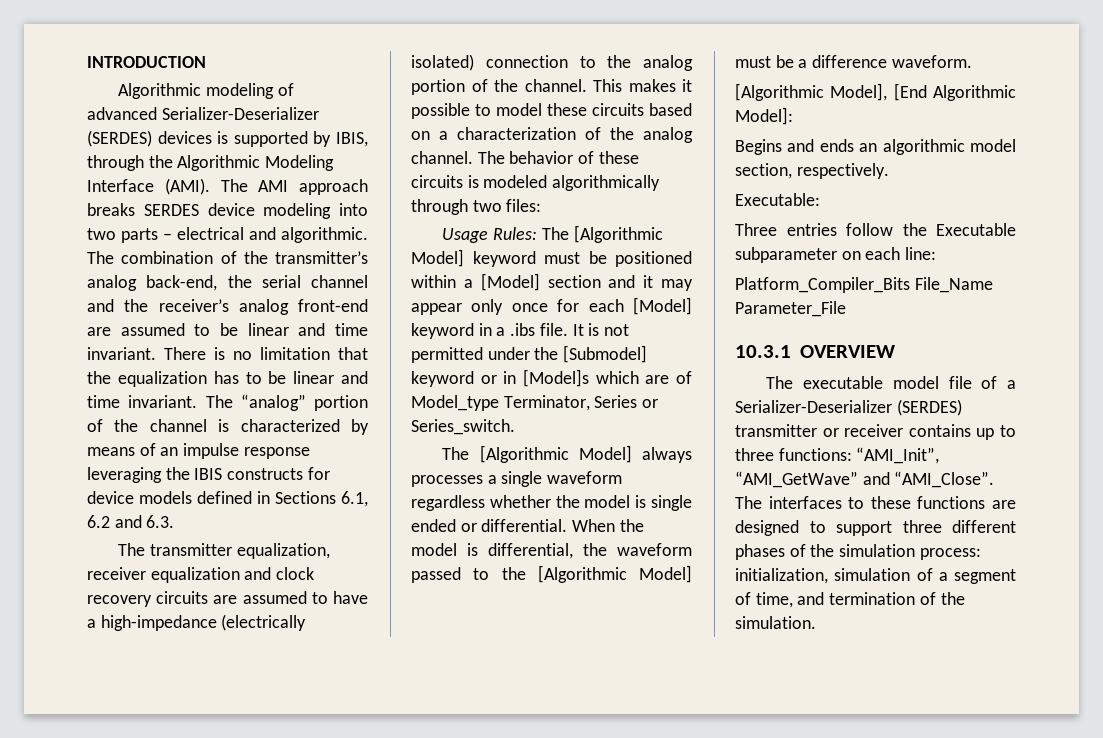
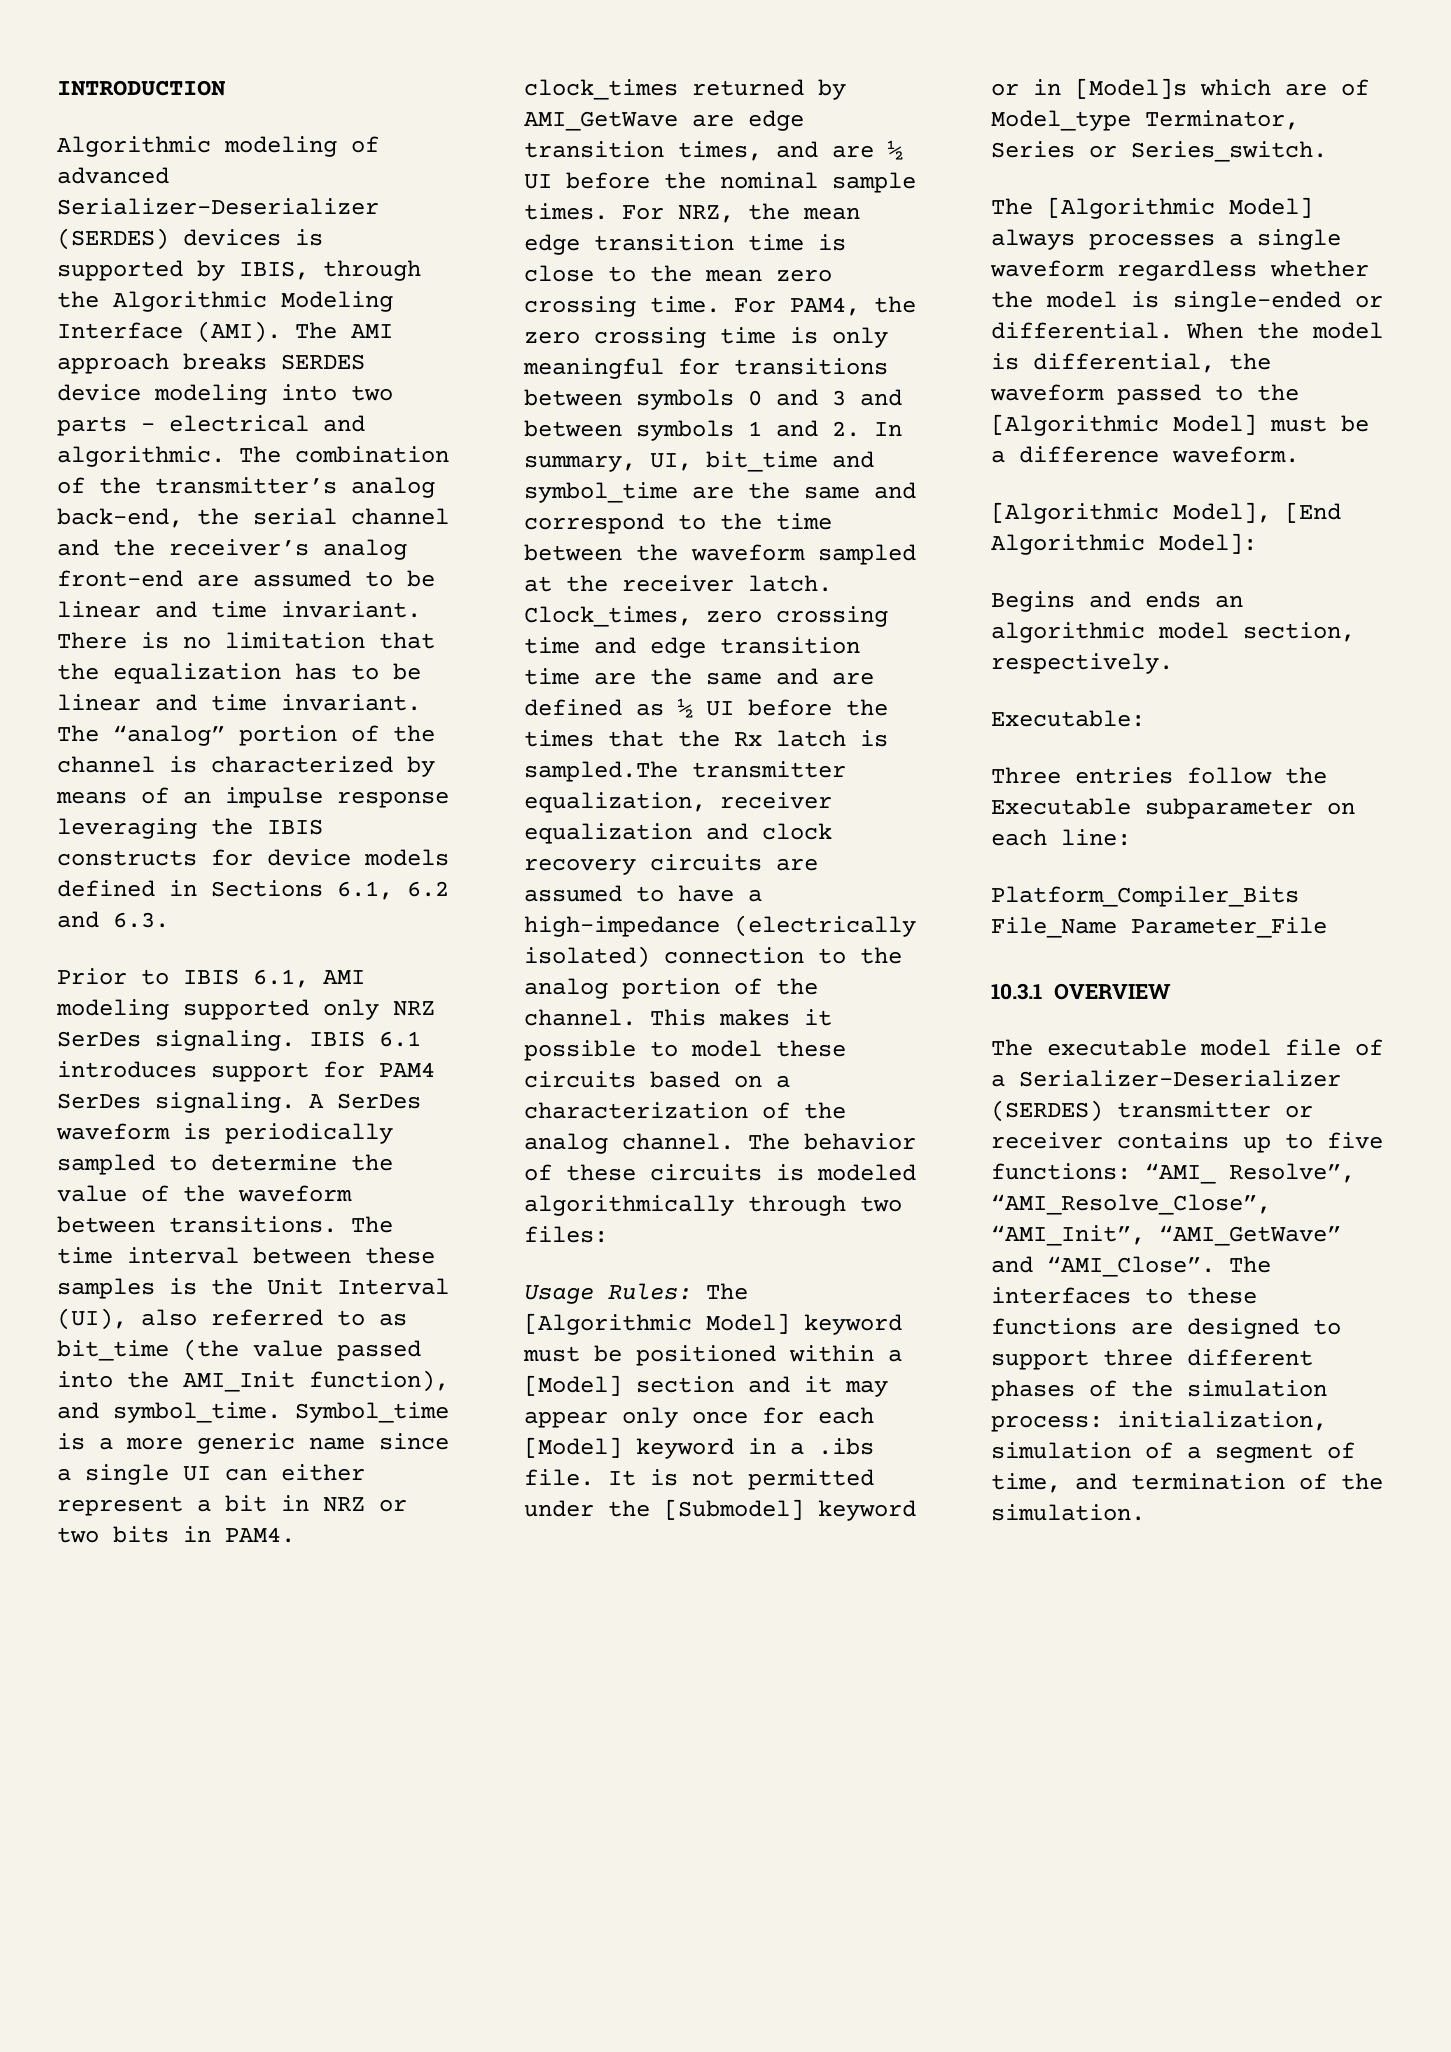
- The transmitter equalization, receiver equalization and clock recovery circuits are assumed to have a high-impedance (electrically isolated) connection to the analog portion of the channel.
+ Prior to IBIS 6.1, AMI modeling supported only NRZ SerDes signaling. IBIS 6.1 introduces support for PAM4 SerDes signaling. A SerDes waveform is periodically sampled to determine the value of the waveform between transitions. The time interval between these samples is the Unit Interval (UI), also referred to as bit_time (the value passed into the AMI_Init function), and symbol_time. Symbol_time is a more generic name since a single UI can either represent a bit in NRZ or two bits in PAM4. clock_times returned by AMI_GetWave are edge transition times, and are ½ UI before the nominal sample times. For NRZ, the mean edge transition time is close to the mean zero crossing time. For PAM4, the zero crossing time is only meaningful for transitions between symbols 0 and 3 and between symbols 1 and 2. In summary, UI, bit_time and symbol_time are the same and correspond to the time between the waveform sampled at the receiver latch. Clock_times, zero crossing time and edge transition time are the same and are defined as ½ UI before the times that the Rx latch is sampled.The transmitter equalization, receiver equalization and clock recovery circuits are assumed to have a high-impedance (electrically isolated) connection to the analog portion of the channel.
- The [Algorithmic Model] always processes a single waveform regardless whether the model is single ended or differential.
+ The [Algorithmic Model] always processes a single waveform regardless whether the model is single-ended or differential.
- The executable model file of a Serializer-Deserializer (SERDES) transmitter or receiver contains up to three functions: “AMI_Init”, “AMI_GetWave” and “AMI_Close”.
+ The executable model file of a Serializer-Deserializer (SERDES) transmitter or receiver contains up to five functions: “AMI_ Resolve”, “AMI_Resolve_Close”, “AMI_Init”, “AMI_GetWave” and “AMI_Close”.

